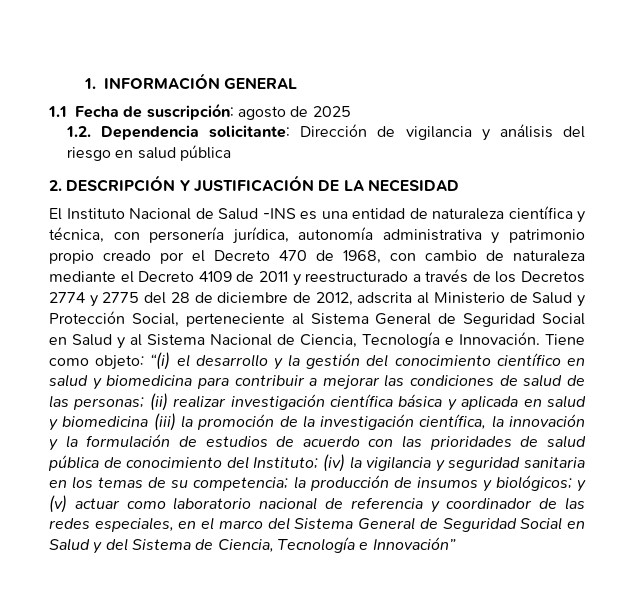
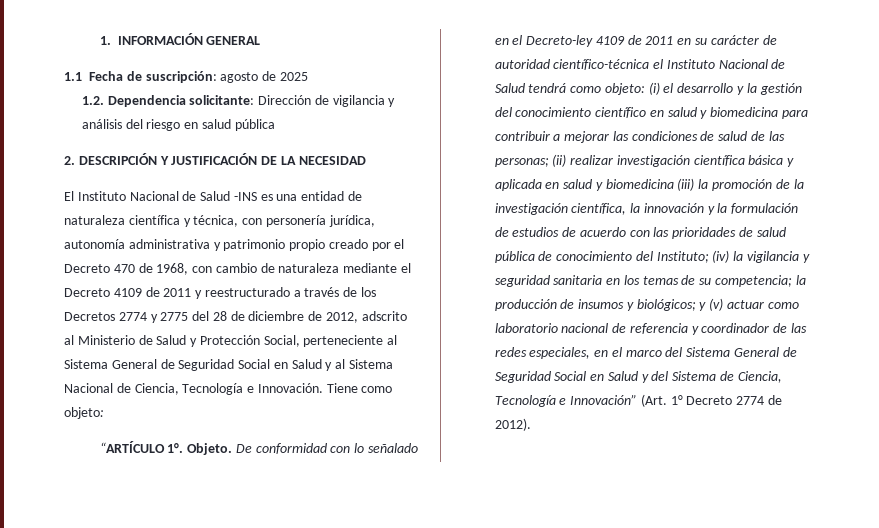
- El Instituto Nacional de Salud -INS es una entidad de naturaleza científica y técnica, con personería jurídica, autonomía administrativa y patrimonio propio creado por el Decreto 470 de 1968, con cambio de naturaleza mediante el Decreto 4109 de 2011 y reestructurado a través de los Decretos 2774 y 2775 del 28 de diciembre de 2012, adscrita al Ministerio de Salud y Protección Social, perteneciente al Sistema General de Seguridad Social en Salud y al Sistema Nacional de Ciencia, Tecnología e Innovación.
+ El Instituto Nacional de Salud -INS es una entidad de naturaleza científica y técnica, con personería jurídica, autonomía administrativa y patrimonio propio creado por el Decreto 470 de 1968, con cambio de naturaleza mediante el Decreto 4109 de 2011 y reestructurado a través de los Decretos 2774 y 2775 del 28 de diciembre de 2012, adscrito al Ministerio de Salud y Protección Social, perteneciente al Sistema General de Seguridad Social en Salud y al Sistema Nacional de Ciencia, Tecnología e Innovación.
- Tiene como objeto: “(i) el desarrollo y la gestión del conocimiento científico en salud y biomedicina para contribuir a mejorar las condiciones de salud de las personas;
+ Tiene como objeto:
+ “ARTÍCULO 1°. Objeto. De conformidad con lo señalado en el Decreto-ley 4109 de 2011 en su carácter de autoridad científico-técnica el Instituto Nacional de Salud tendrá como objeto: (i) el desarrollo y la gestión del conocimiento científico en salud y biomedicina para contribuir a mejorar las condiciones de salud de las personas;
- y (v) actuar como laboratorio nacional de referencia y coordinador de las redes especiales, en el marco del Sistema General de Seguridad Social en Salud y del Sistema de Ciencia, Tecnología e Innovación”
+ y (v) actuar como laboratorio nacional de referencia y coordinador de las redes especiales, en el marco del Sistema General de Seguridad Social en Salud y del Sistema de Ciencia, Tecnología e Innovación” (Art. 1° Decreto 2774 de 2012).

